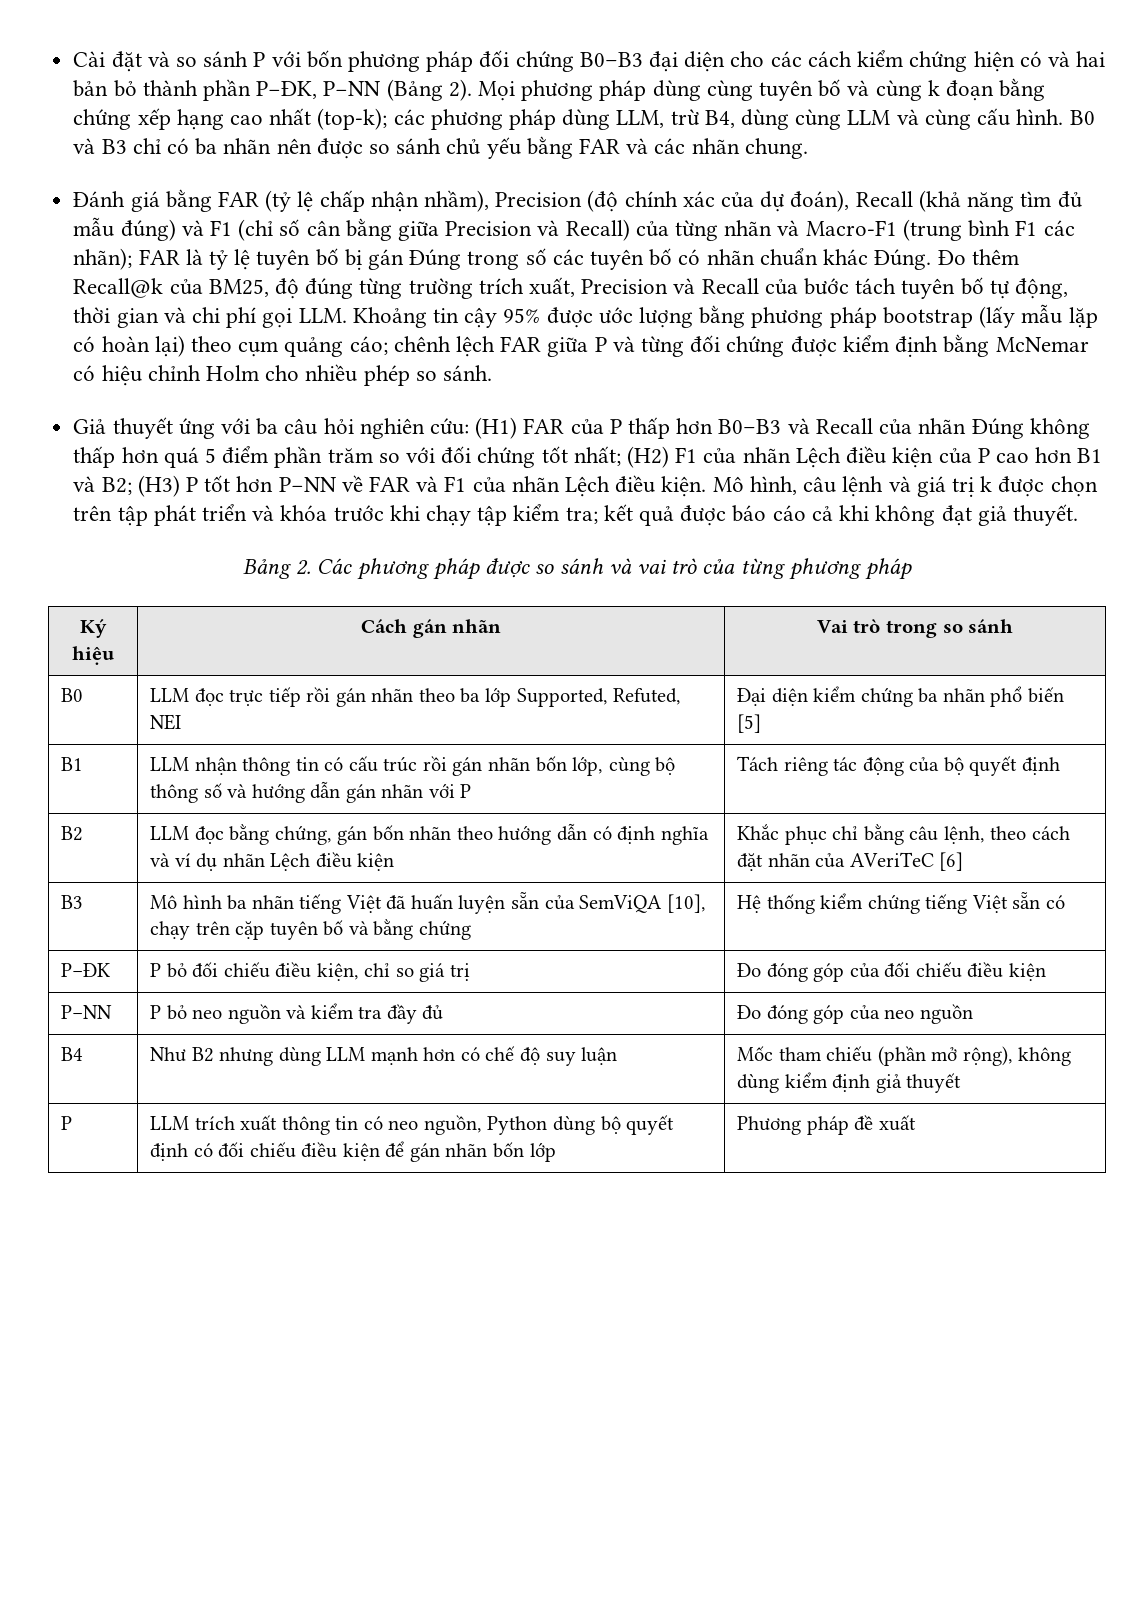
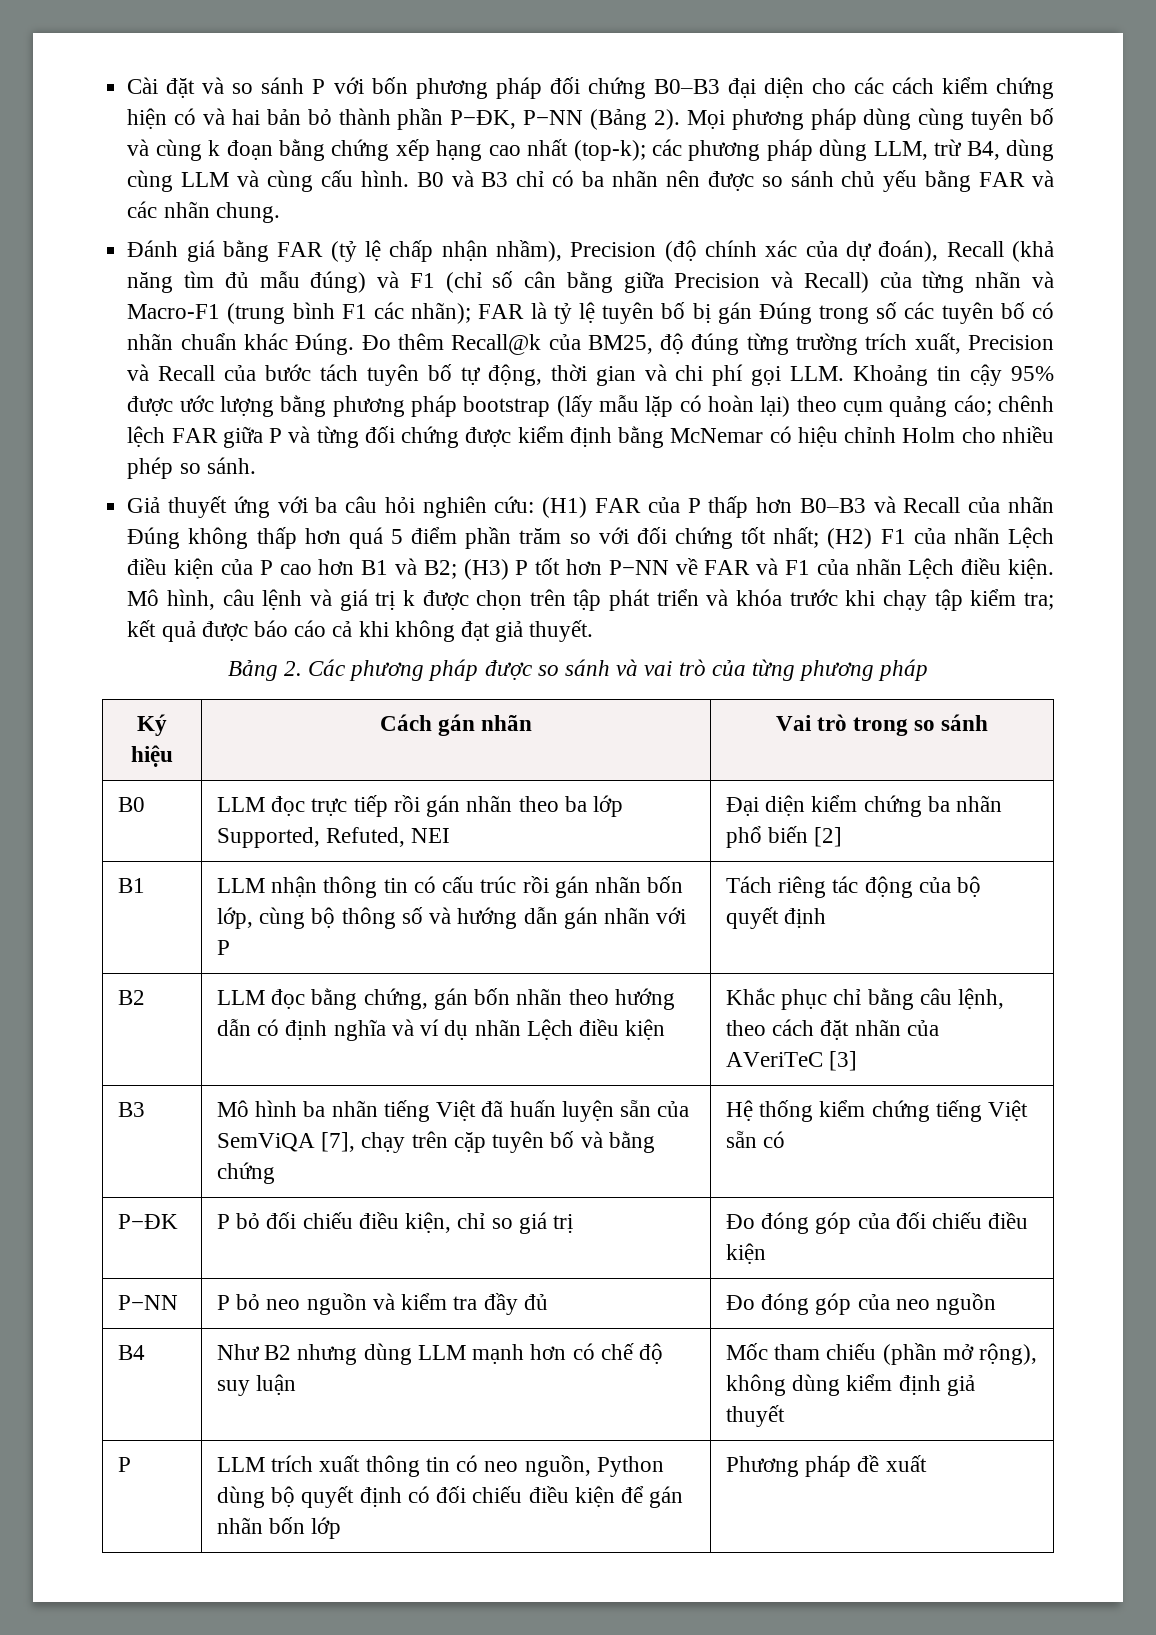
- B0 | LLM đọc trực tiếp rồi gán nhãn theo ba lớp Supported, Refuted, NEI | Đại diện kiểm chứng ba nhãn phổ biến [5]
+ B0 | LLM đọc trực tiếp rồi gán nhãn theo ba lớp Supported, Refuted, NEI | Đại diện kiểm chứng ba nhãn phổ biến [2]
- B2 | LLM đọc bằng chứng, gán bốn nhãn theo hướng dẫn có định nghĩa và ví dụ nhãn Lệch điều kiện | Khắc phục chỉ bằng câu lệnh, theo cách đặt nhãn của AVeriTeC [6]
+ B2 | LLM đọc bằng chứng, gán bốn nhãn theo hướng dẫn có định nghĩa và ví dụ nhãn Lệch điều kiện | Khắc phục chỉ bằng câu lệnh, theo cách đặt nhãn của AVeriTeC [3]
- B3 | Mô hình ba nhãn tiếng Việt đã huấn luyện sẵn của SemViQA [10], chạy trên cặp tuyên bố và bằng chứng | Hệ thống kiểm chứng tiếng Việt sẵn có
+ B3 | Mô hình ba nhãn tiếng Việt đã huấn luyện sẵn của SemViQA [7], chạy trên cặp tuyên bố và bằng chứng | Hệ thống kiểm chứng tiếng Việt sẵn có

